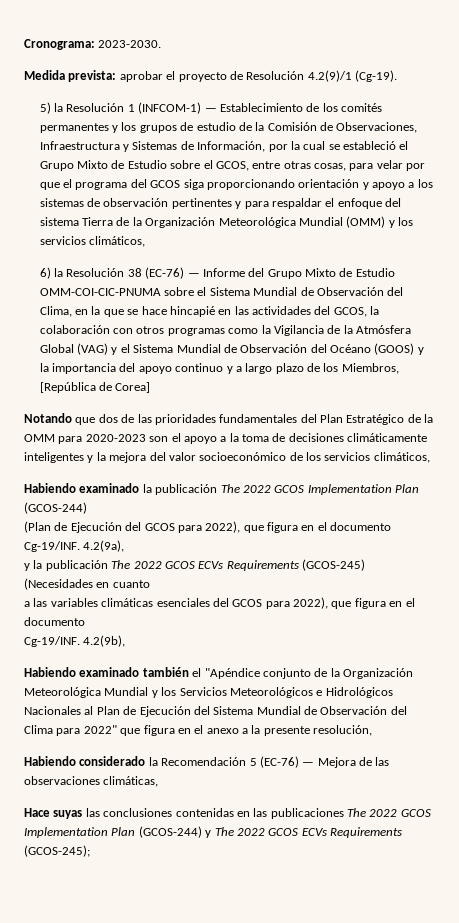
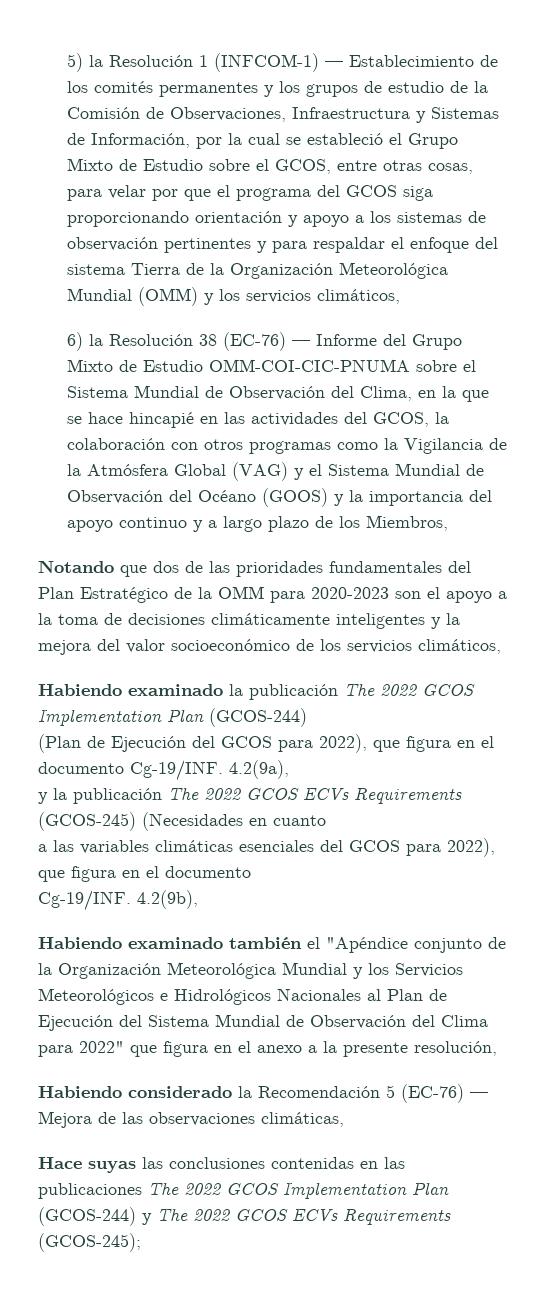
- Cronograma: 2023-2030.
- Medida prevista: aprobar el proyecto de Resolución 4.2(9)/1 (Cg-19).
- 6) la Resolución 38 (EC-76) — Informe del Grupo Mixto de Estudio OMM-COI-CIC-PNUMA sobre el Sistema Mundial de Observación del Clima, en la que se hace hincapié en las actividades del GCOS, la colaboración con otros programas como la Vigilancia de la Atmósfera Global (VAG) y el Sistema Mundial de Observación del Océano (GOOS) y la importancia del apoyo continuo y a largo plazo de los Miembros, [República de Corea]
+ 6) la Resolución 38 (EC-76) — Informe del Grupo Mixto de Estudio OMM-COI-CIC-PNUMA sobre el Sistema Mundial de Observación del Clima, en la que se hace hincapié en las actividades del GCOS, la colaboración con otros programas como la Vigilancia de la Atmósfera Global (VAG) y el Sistema Mundial de Observación del Océano (GOOS) y la importancia del apoyo continuo y a largo plazo de los Miembros,

